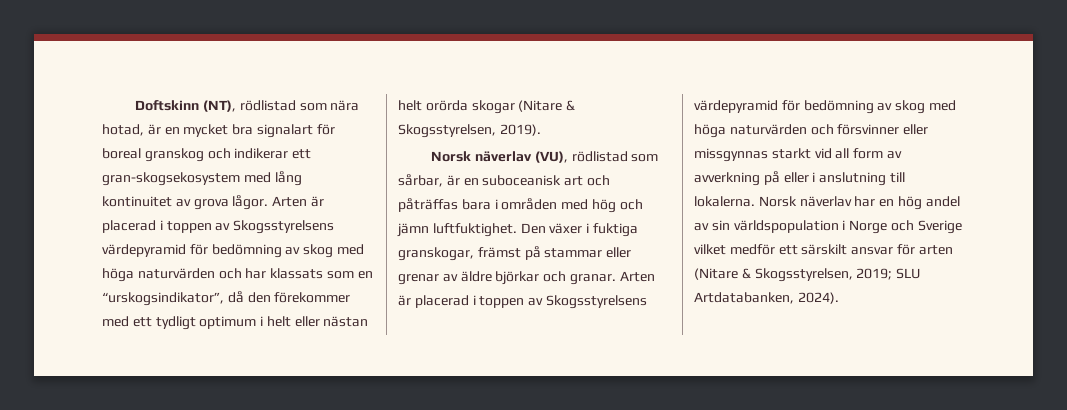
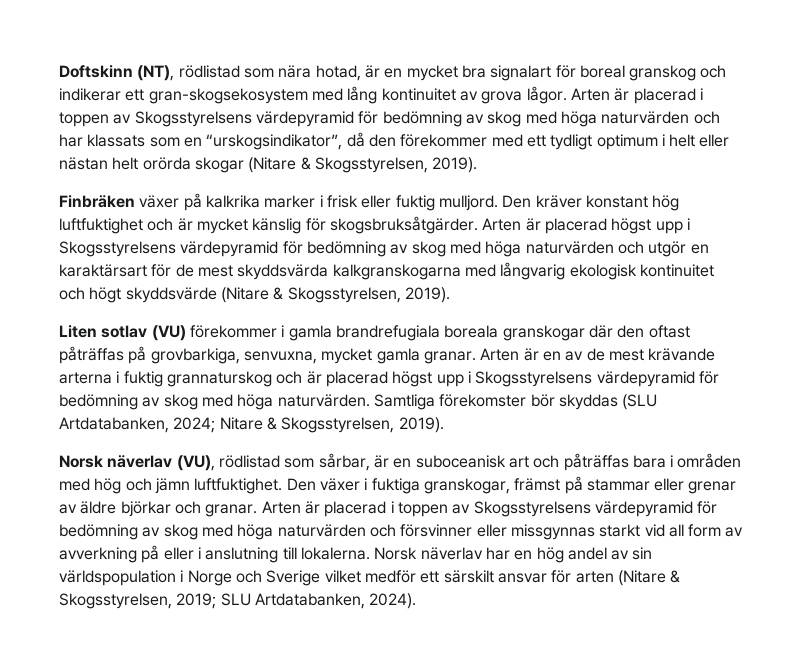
+ Finbräken växer på kalkrika marker i frisk eller fuktig mulljord. Den kräver konstant hög luftfuktighet och är mycket känslig för skogsbruksåtgärder. Arten är placerad högst upp i Skogsstyrelsens värdepyramid för bedömning av skog med höga naturvärden och utgör en karaktärsart för de mest skyddsvärda kalkgranskogarna med långvarig ekologisk kontinuitet och högt skyddsvärde (Nitare & Skogsstyrelsen, 2019).
+ Liten sotlav (VU) förekommer i gamla brandrefugiala boreala granskogar där den oftast påträffas på grovbarkiga, senvuxna, mycket gamla granar. Arten är en av de mest krävande arterna i fuktig grannaturskog och är placerad högst upp i Skogsstyrelsens värdepyramid för bedömning av skog med höga naturvärden. Samtliga förekomster bör skyddas (SLU Artdatabanken, 2024; Nitare & Skogsstyrelsen, 2019).

